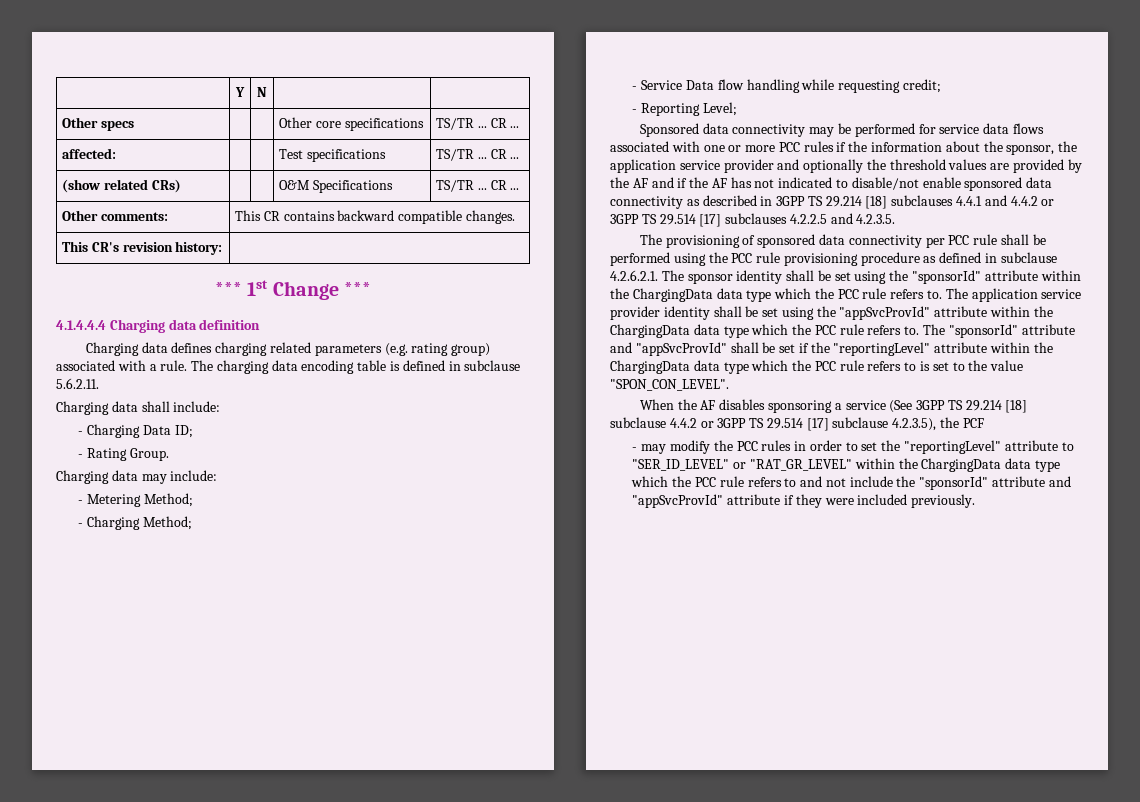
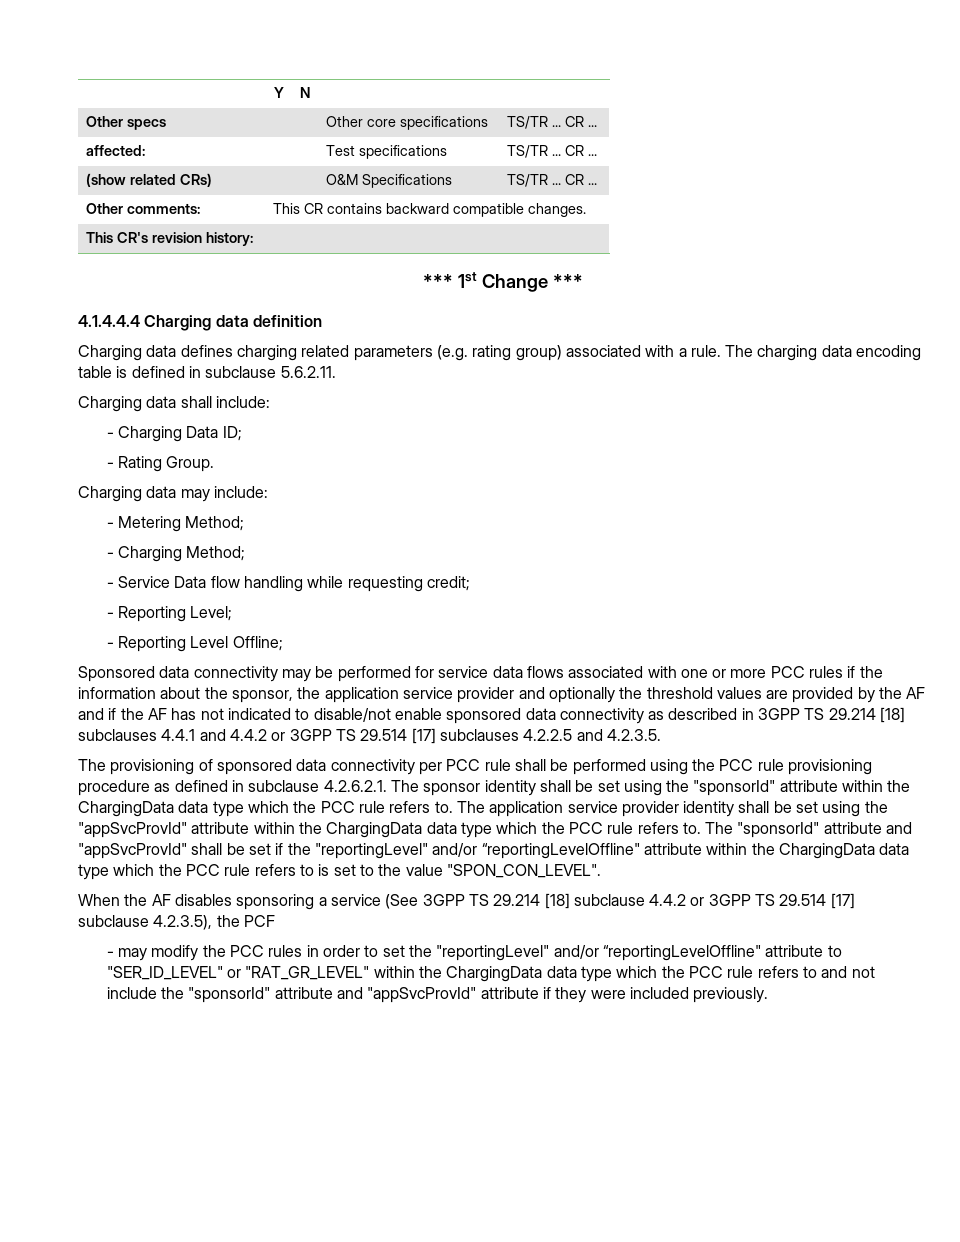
+ - Reporting Level Offline;
- The "sponsorId" attribute and "appSvcProvId" shall be set if the "reportingLevel" attribute within the ChargingData data type which the PCC rule refers to is set to the value "SPON_CON_LEVEL".
+ The "sponsorId" attribute and "appSvcProvId" shall be set if the "reportingLevel" and/or “reportingLevelOffline" attribute within the ChargingData data type which the PCC rule refers to is set to the value "SPON_CON_LEVEL".
- - may modify the PCC rules in order to set the "reportingLevel" attribute to "SER_ID_LEVEL" or "RAT_GR_LEVEL" within the ChargingData data type which the PCC rule refers to and not include the "sponsorId" attribute and "appSvcProvId" attribute if they were included previously.
+ - may modify the PCC rules in order to set the "reportingLevel" and/or “reportingLevelOffline" attribute to "SER_ID_LEVEL" or "RAT_GR_LEVEL" within the ChargingData data type which the PCC rule refers to and not include the "sponsorId" attribute and "appSvcProvId" attribute if they were included previously.

